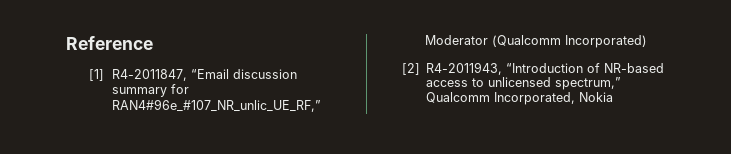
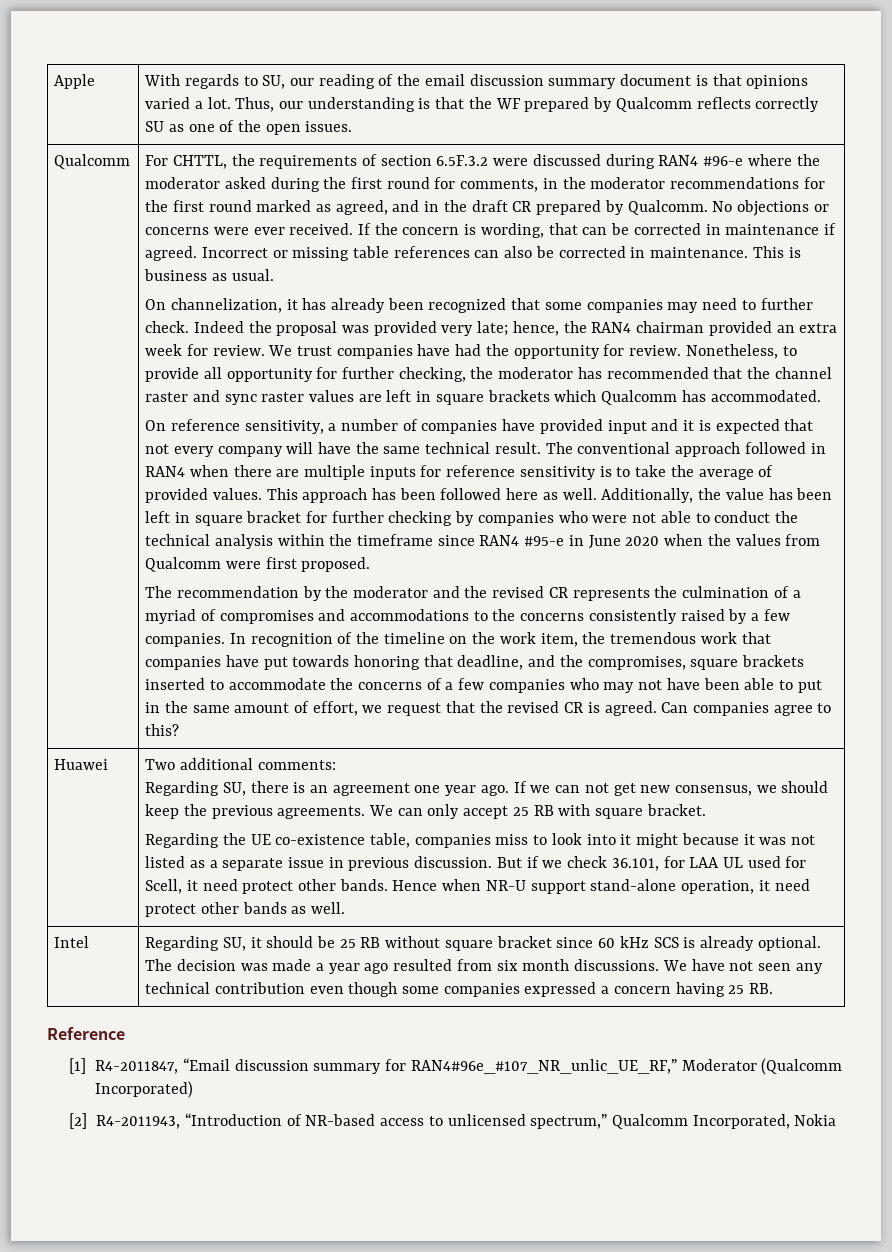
+ Apple | With regards to SU, our reading of the email discussion summary document is that opinions varied a lot. Thus, our understanding is that the WF prepared by Qualcomm reflects correctly SU as one of the open issues.
+ Qualcomm | For CHTTL, the requirements of section 6.5F.3.2 were discussed during RAN4 #96-e where the moderator asked during the first round for comments, in the moderator recommendations for the first round marked as agreed, and in the draft CR prepared by Qualcomm. No objections or concerns were ever received. If the concern is wording, that can be corrected in maintenance if agreed. Incorrect or missing table references can also be corrected in maintenance. This is business as usual.
+ On channelization, it has already been recognized that some companies may need to further check. Indeed the proposal was provided very late; hence, the RAN4 chairman provided an extra week for review. We trust companies have had the opportunity for review. Nonetheless, to provide all opportunity for further checking, the moderator has recommended that the channel raster and sync raster values are left in square brackets which Qualcomm has accommodated.
+ On reference sensitivity, a number of companies have provided input and it is expected that not every company will have the same technical result. The conventional approach followed in RAN4 when there are multiple inputs for reference sensitivity is to take the average of provided values. This approach has been followed here as well. Additionally, the value has been left in square bracket for further checking by companies who were not able to conduct the technical analysis within the timeframe since RAN4 #95-e in June 2020 when the values from Qualcomm were first proposed.
+ The recommendation by the moderator and the revised CR represents the culmination of a myriad of compromises and accommodations to the concerns consistently raised by a few companies. In recognition of the timeline on the work item, the tremendous work that companies have put towards honoring that deadline, and the compromises, square brackets inserted to accommodate the concerns of a few companies who may not have been able to put in the same amount of effort, we request that the revised CR is agreed. Can companies agree to this?
+ Huawei | Two additional comments:
+ Regarding SU, there is an agreement one year ago. If we can not get new consensus, we should keep the previous agreements. We can only accept 25 RB with square bracket.
+ Regarding the UE co-existence table, companies miss to look into it might because it was not listed as a separate issue in previous discussion. But if we check 36.101, for LAA UL used for Scell, it need protect other bands. Hence when NR-U support stand-alone operation, it need protect other bands as well.
+ Intel | Regarding SU, it should be 25 RB without square bracket since 60 kHz SCS is already optional. The decision was made a year ago resulted from six month discussions. We have not seen any technical contribution even though some companies expressed a concern having 25 RB.

